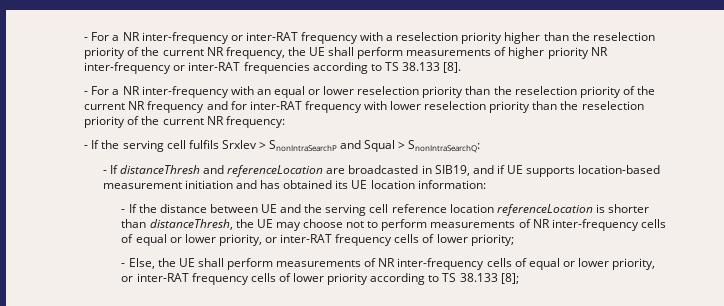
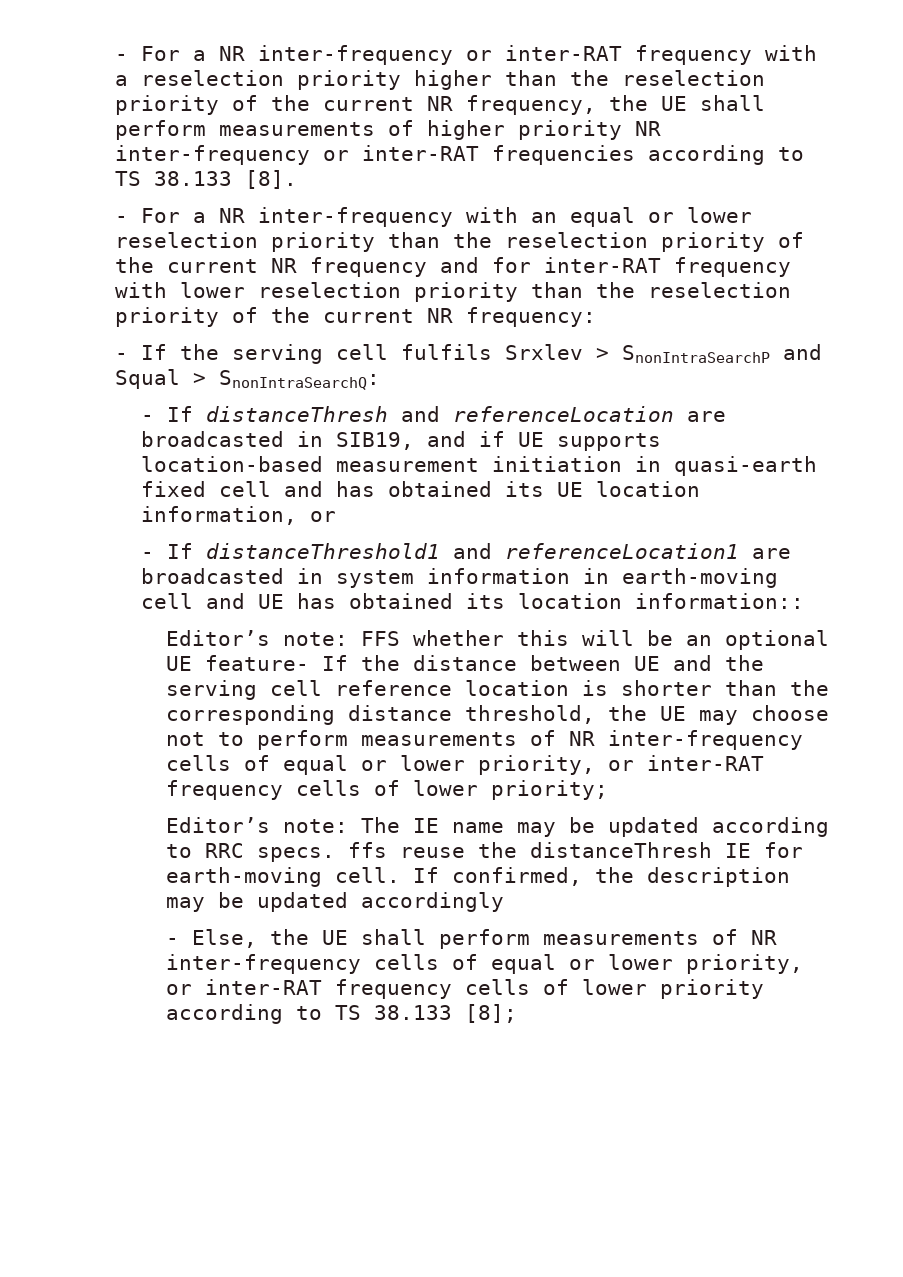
- - If distanceThresh and referenceLocation are broadcasted in SIB19, and if UE supports location-based measurement initiation and has obtained its UE location information:
- - If the distance between UE and the serving cell reference location referenceLocation is shorter than distanceThresh, the UE may choose not to perform measurements of NR inter-frequency cells of equal or lower priority, or inter-RAT frequency cells of lower priority;
+ - If distanceThresh and referenceLocation are broadcasted in SIB19, and if UE supports location-based measurement initiation in quasi-earth fixed cell and has obtained its UE location information, or
+ - If distanceThreshold1 and referenceLocation1 are broadcasted in system information in earth-moving cell and UE has obtained its location information::
+ Editor’s note: FFS whether this will be an optional UE feature- If the distance between UE and the serving cell reference location is shorter than the corresponding distance threshold, the UE may choose not to perform measurements of NR inter-frequency cells of equal or lower priority, or inter-RAT frequency cells of lower priority;
+ Editor’s note: The IE name may be updated according to RRC specs. ffs reuse the distanceThresh IE for earth-moving cell. If confirmed, the description may be updated accordingly

